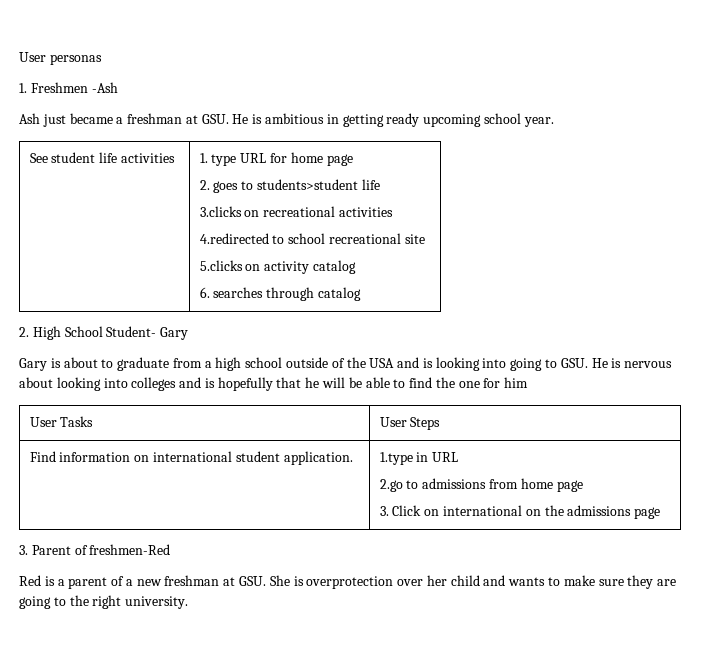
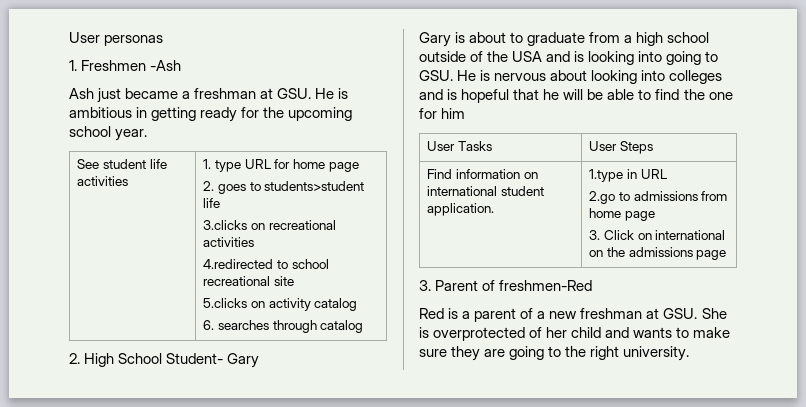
- Ash just became a freshman at GSU. He is ambitious in getting ready upcoming school year.
+ Ash just became a freshman at GSU. He is ambitious in getting ready for the upcoming school year.
- Gary is about to graduate from a high school outside of the USA and is looking into going to GSU. He is nervous about looking into colleges and is hopefully that he will be able to find the one for him
+ Gary is about to graduate from a high school outside of the USA and is looking into going to GSU. He is nervous about looking into colleges and is hopeful that he will be able to find the one for him
- Red is a parent of a new freshman at GSU. She is overprotection over her child and wants to make sure they are going to the right university.
+ Red is a parent of a new freshman at GSU. She is overprotected of her child and wants to make sure they are going to the right university.

